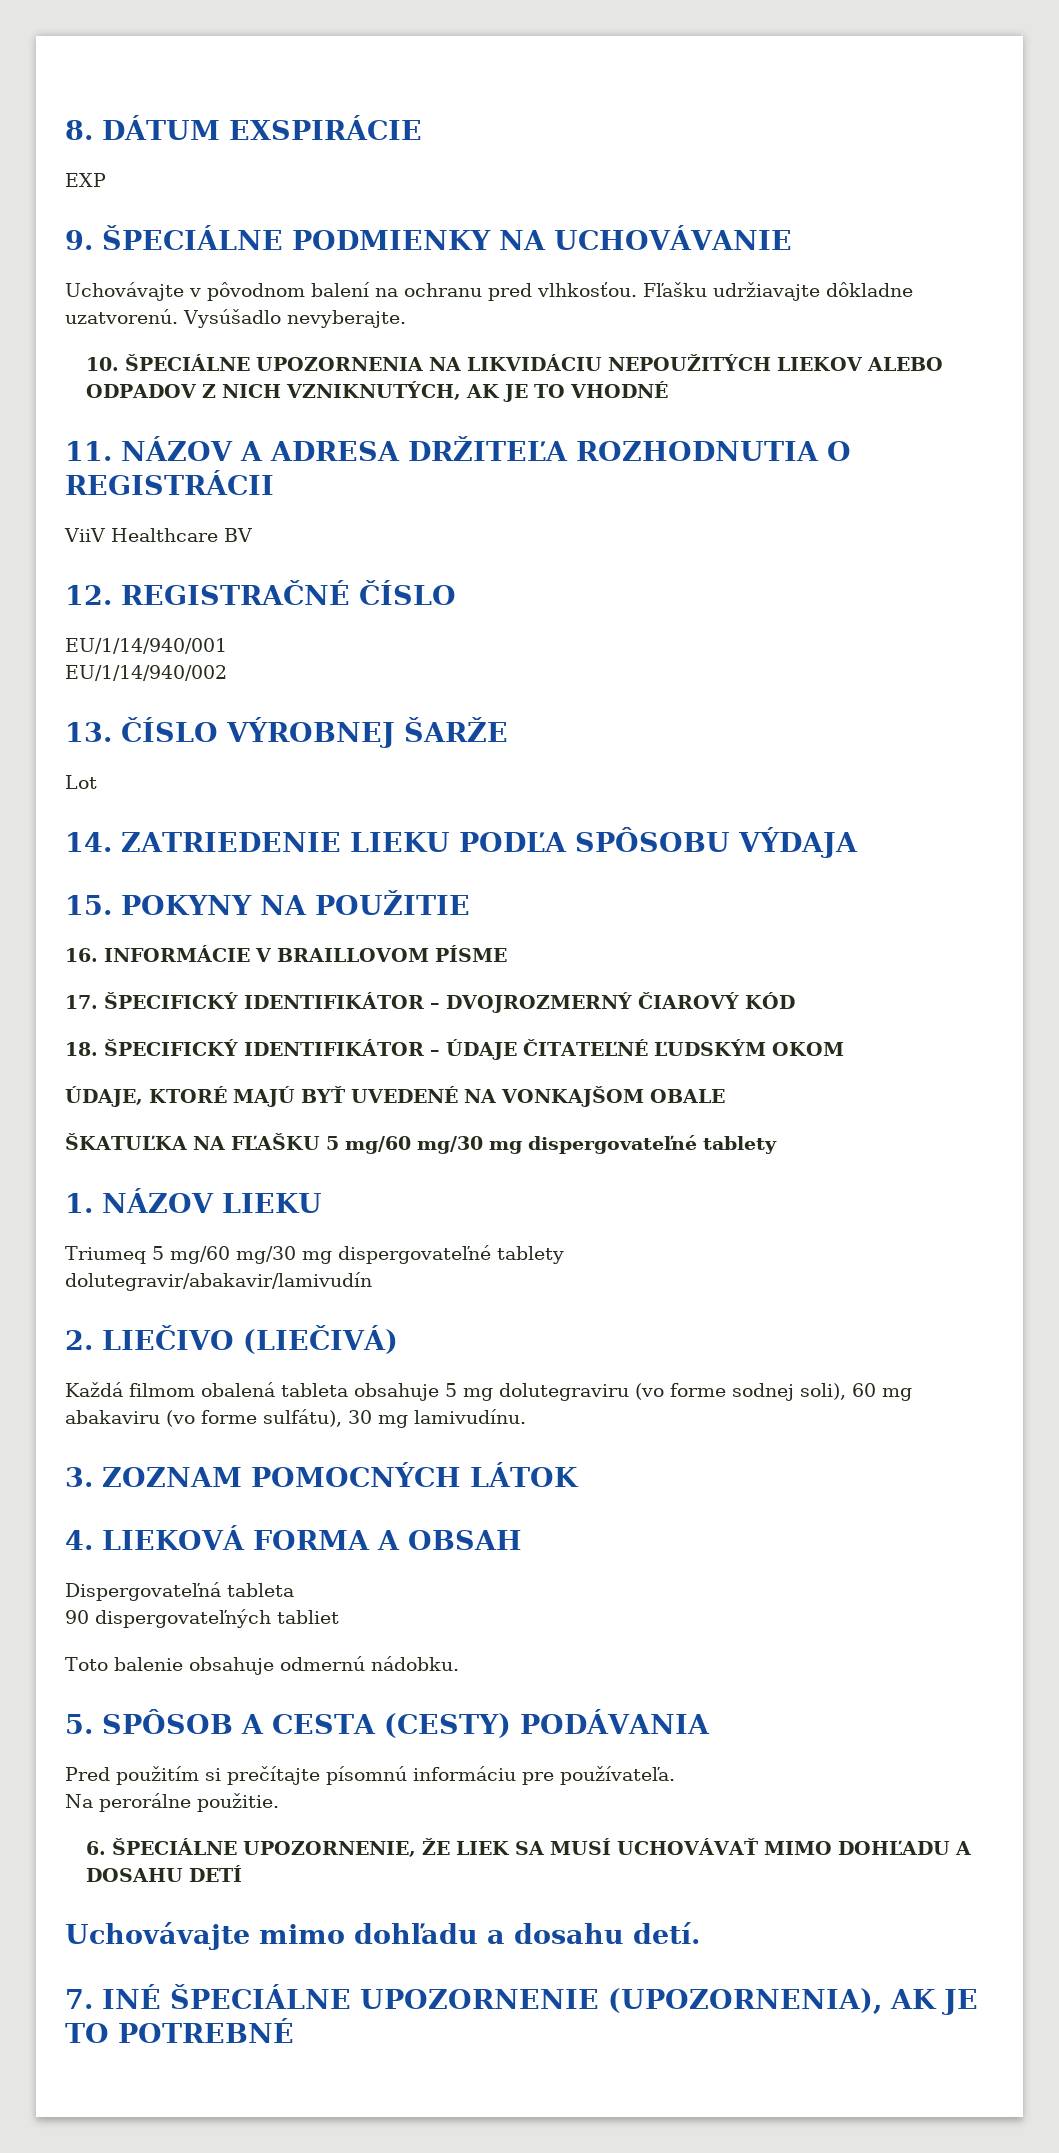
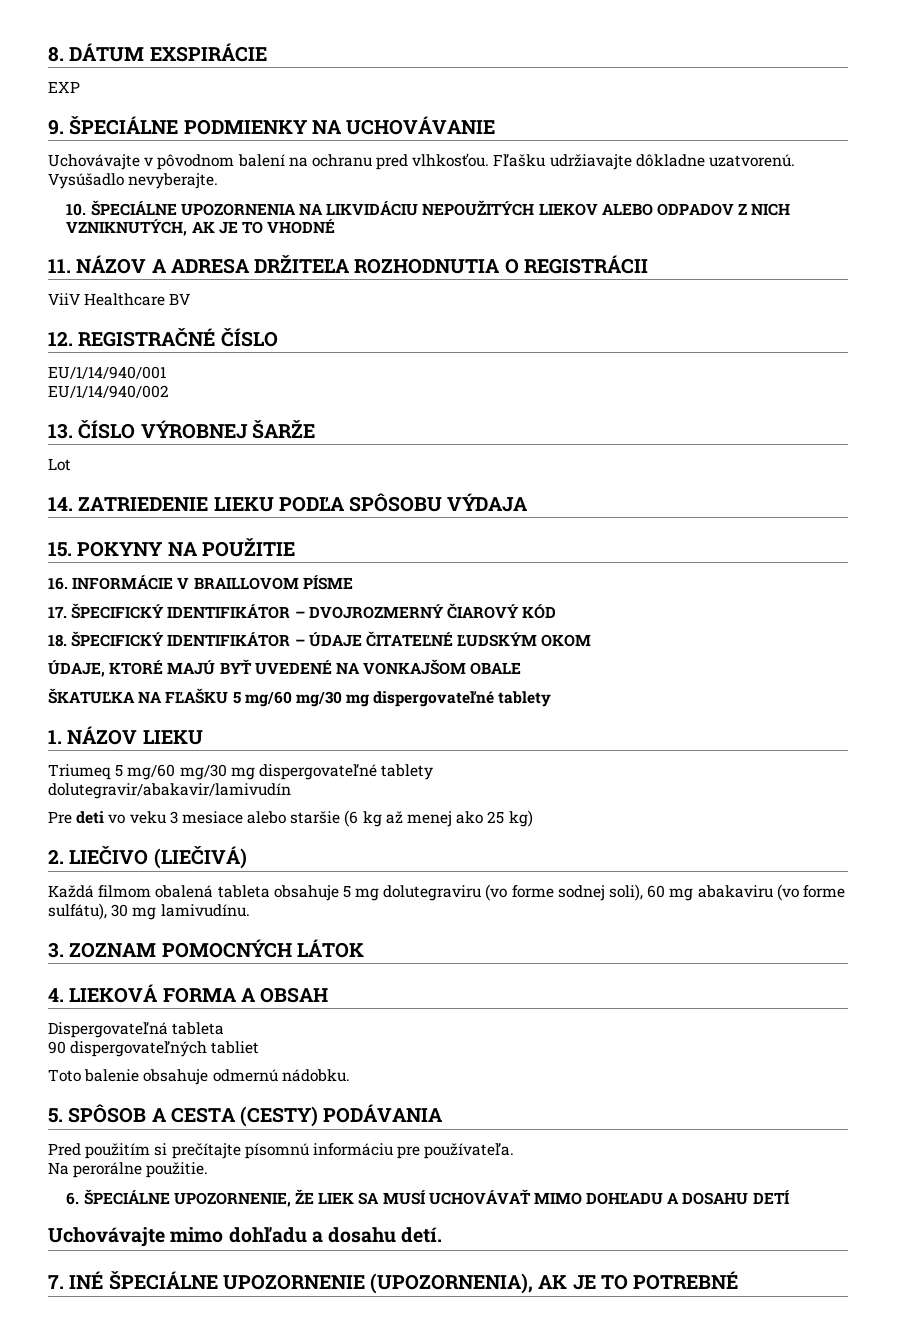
+ Pre deti vo veku 3 mesiace alebo staršie (6 kg až menej ako 25 kg)

